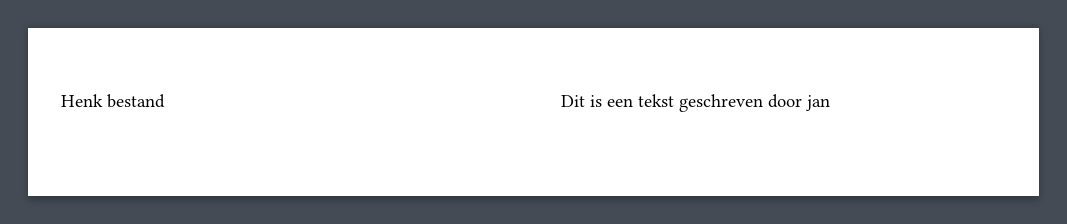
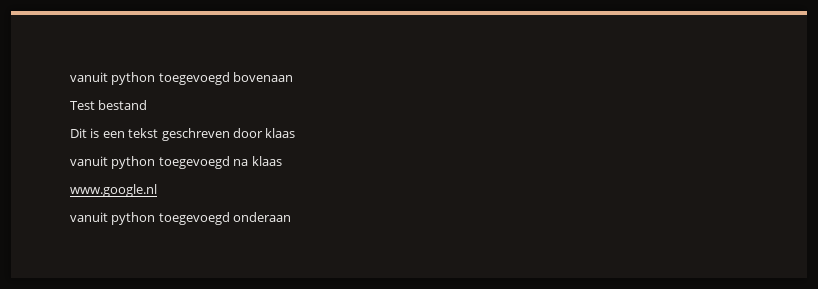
- Henk bestand
+ vanuit python toegevoegd bovenaan
+ Test bestand
- Dit is een tekst geschreven door jan
+ Dit is een tekst geschreven door klaas
+ vanuit python toegevoegd na klaas
+ www.google.nl
+ vanuit python toegevoegd onderaan

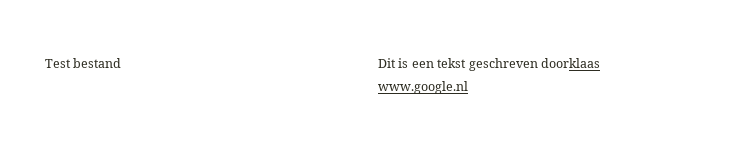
- vanuit python toegevoegd bovenaan
- Dit is een tekst geschreven door klaas
- vanuit python toegevoegd na klaas
+ Dit is een tekst geschreven doorklaas
  www.google.nl
- vanuit python toegevoegd onderaan

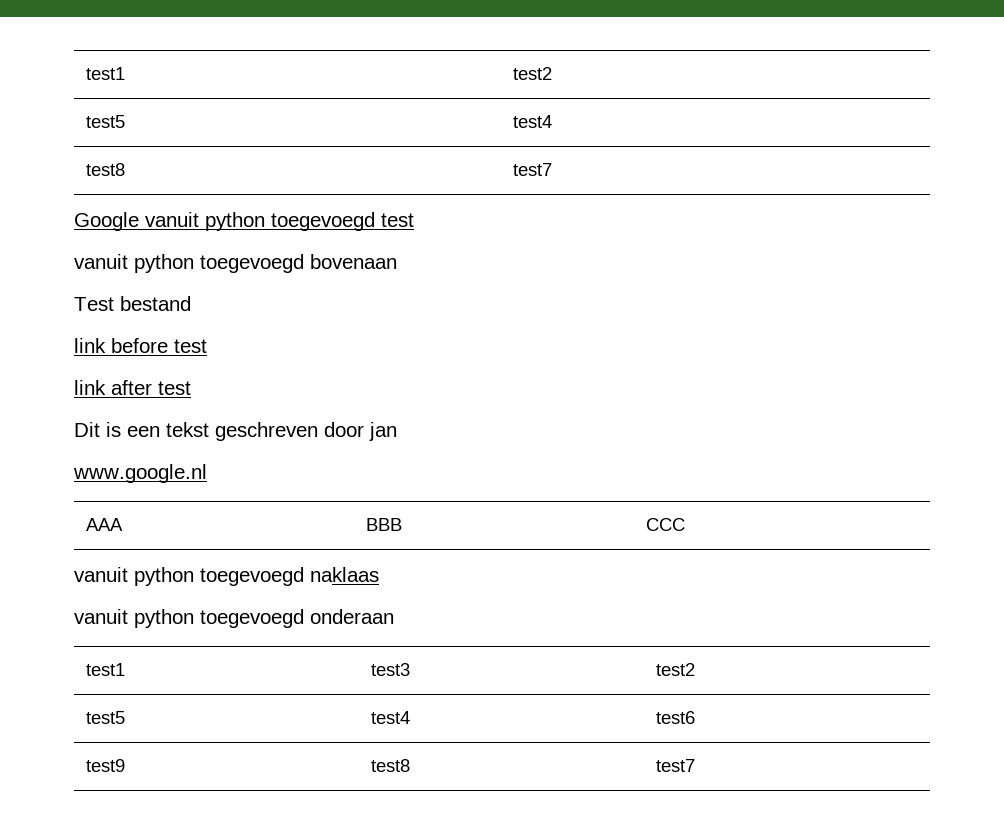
+ test1 | test2
+ test5 | test4
+ test8 | test7
+ Google vanuit python toegevoegd test
+ vanuit python toegevoegd bovenaan
  Test bestand
+ link before test
+ link after test
- Dit is een tekst geschreven doorklaas
+ Dit is een tekst geschreven door jan
+ AAA | BBB | CCC
+ vanuit python toegevoegd naklaas
+ vanuit python toegevoegd onderaan
+ test1 | test3 | test2
+ test5 | test4 | test6
+ test9 | test8 | test7

